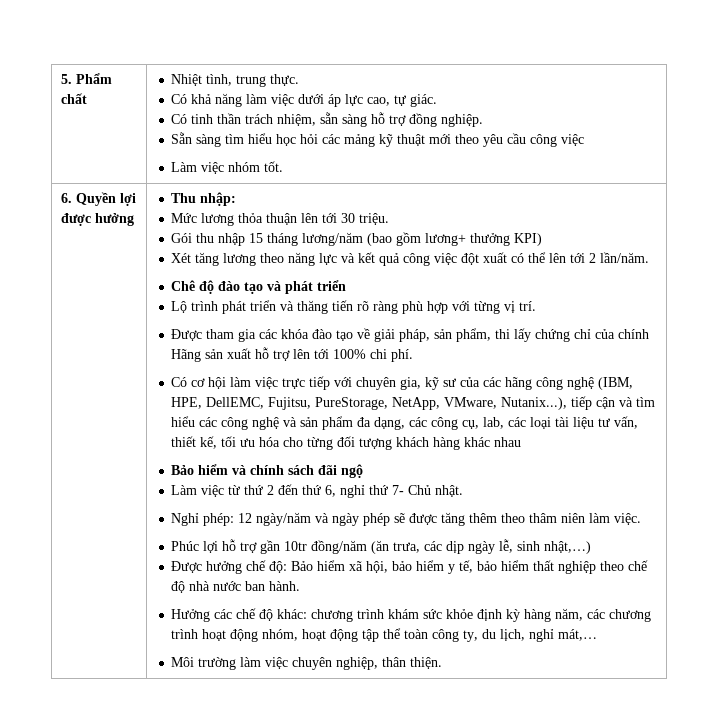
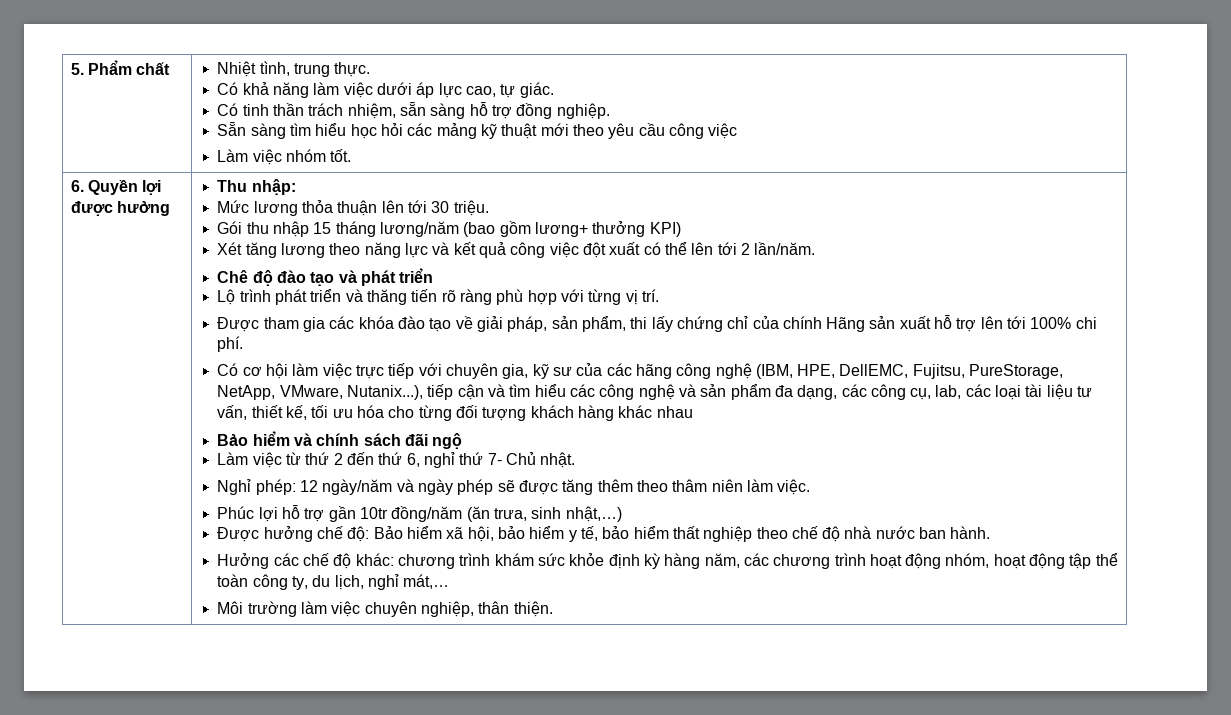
- Phúc lợi hỗ trợ gần 10tr đồng/năm (ăn trưa, các dịp ngày lễ, sinh nhật,…)
+ Phúc lợi hỗ trợ gần 10tr đồng/năm (ăn trưa, sinh nhật,…)

